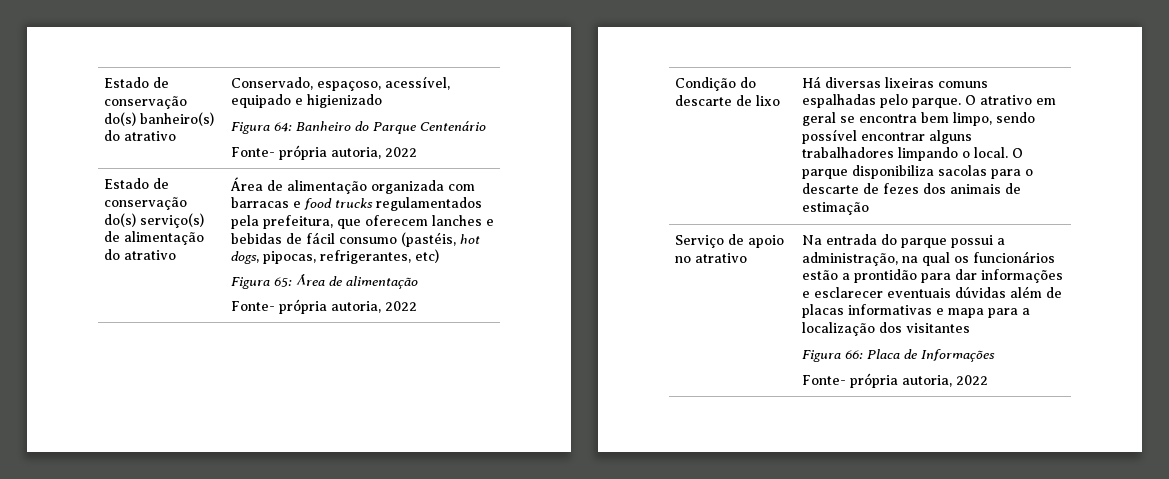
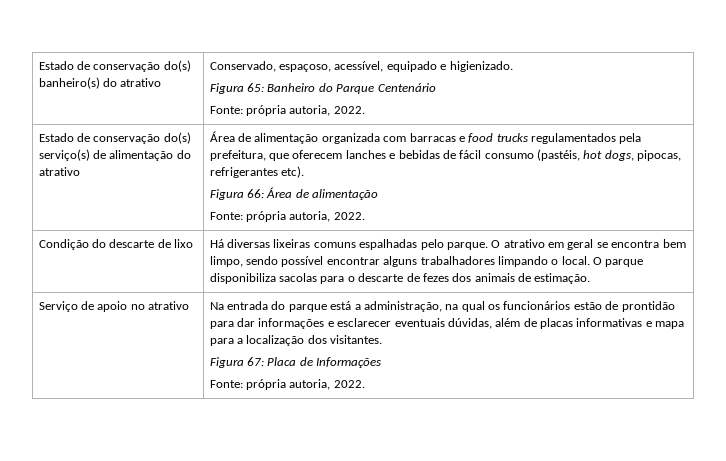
- Estado de conservação do(s) banheiro(s) do atrativo | Conservado, espaçoso, acessível, equipado e higienizado
- Figura 64: Banheiro do Parque Centenário
- Fonte- própria autoria, 2022
+ Estado de conservação do(s) banheiro(s) do atrativo | Conservado, espaçoso, acessível, equipado e higienizado.
+ Figura 65: Banheiro do Parque Centenário
+ Fonte: própria autoria, 2022.
- Área de alimentação organizada com barracas e food trucks regulamentados pela prefeitura, que oferecem lanches e bebidas de fácil consumo (pastéis, hot dogs, pipocas, refrigerantes, etc)
- Figura 65: Área de alimentação
- Fonte- própria autoria, 2022
+ Área de alimentação organizada com barracas e food trucks regulamentados pela prefeitura, que oferecem lanches e bebidas de fácil consumo (pastéis, hot dogs, pipocas, refrigerantes etc).
+ Figura 66: Área de alimentação
+ Fonte: própria autoria, 2022.
- O parque disponibiliza sacolas para o descarte de fezes dos animais de estimação
+ O parque disponibiliza sacolas para o descarte de fezes dos animais de estimação.
- Na entrada do parque possui a administração, na qual os funcionários estão a prontidão para dar informações e esclarecer eventuais dúvidas além de placas informativas e mapa para a localização dos visitantes
- Figura 66: Placa de Informações
- Fonte- própria autoria, 2022
+ Na entrada do parque está a administração, na qual os funcionários estão de prontidão para dar informações e esclarecer eventuais dúvidas, além de placas informativas e mapa para a localização dos visitantes.
+ Figura 67: Placa de Informações
+ Fonte: própria autoria, 2022.

